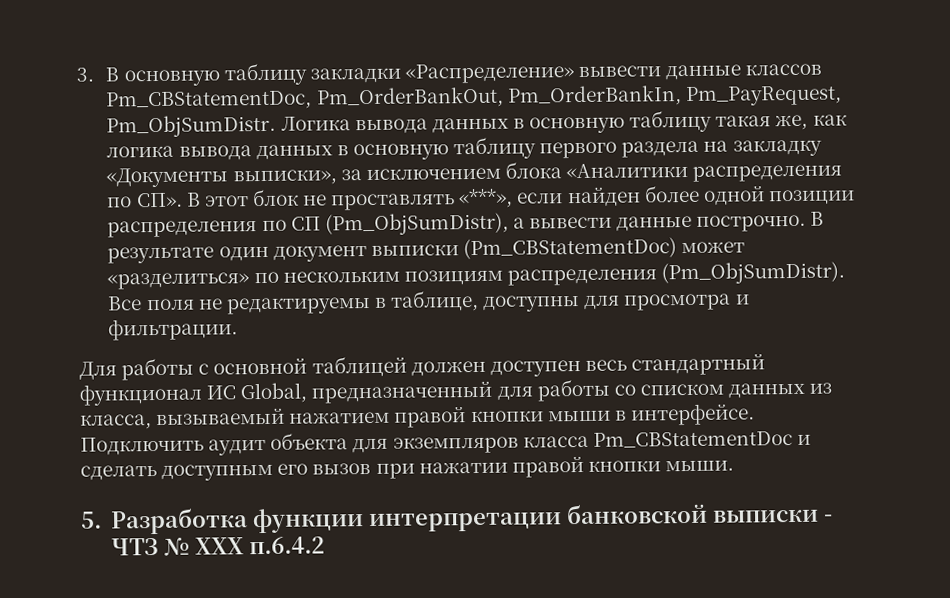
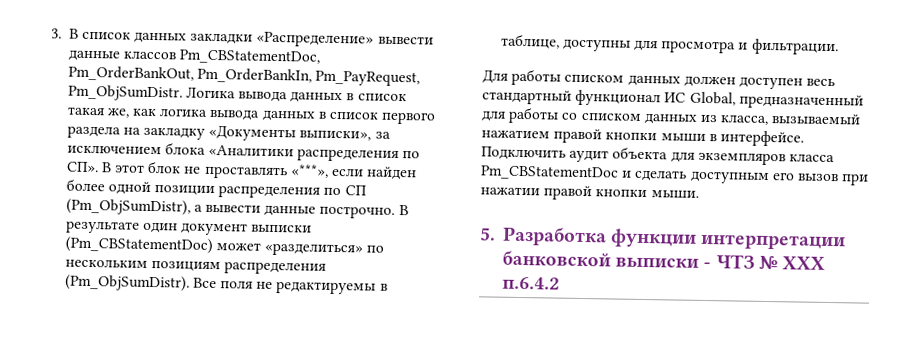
- 3. В основную таблицу закладки «Распределение» вывести данные классов Pm_CBStatementDoc, Pm_OrderBankOut, Pm_OrderBankIn, Pm_PayRequest, Pm_ObjSumDistr.
+ 3. В список данных закладки «Распределение» вывести данные классов Pm_CBStatementDoc, Pm_OrderBankOut, Pm_OrderBankIn, Pm_PayRequest, Pm_ObjSumDistr.
- Логика вывода данных в основную таблицу такая же, как логика вывода данных в основную таблицу первого раздела на закладку «Документы выписки», за исключением блока «Аналитики распределения по СП». В этот блок не проставлять «***», если найден более одной позиции распределения по СП (Pm_ObjSumDistr), а вывести данные построчно.
+ Логика вывода данных в список такая же, как логика вывода данных в список первого раздела на закладку «Документы выписки», за исключением блока «Аналитики распределения по СП». В этот блок не проставлять «***», если найден более одной позиции распределения по СП (Pm_ObjSumDistr), а вывести данные построчно.
- Для работы с основной таблицей должен доступен весь стандартный функционал ИС Global, предназначенный для работы со списком данных из класса, вызываемый нажатием правой кнопки мыши в интерфейсе.
+ Для работы списком данных должен доступен весь стандартный функционал ИС Global, предназначенный для работы со списком данных из класса, вызываемый нажатием правой кнопки мыши в интерфейсе.

